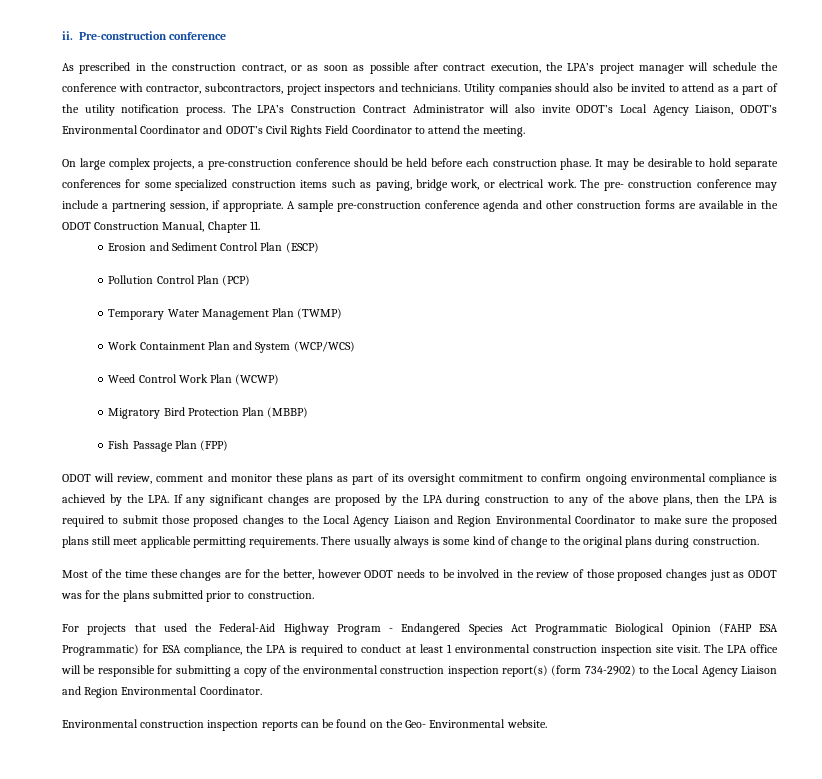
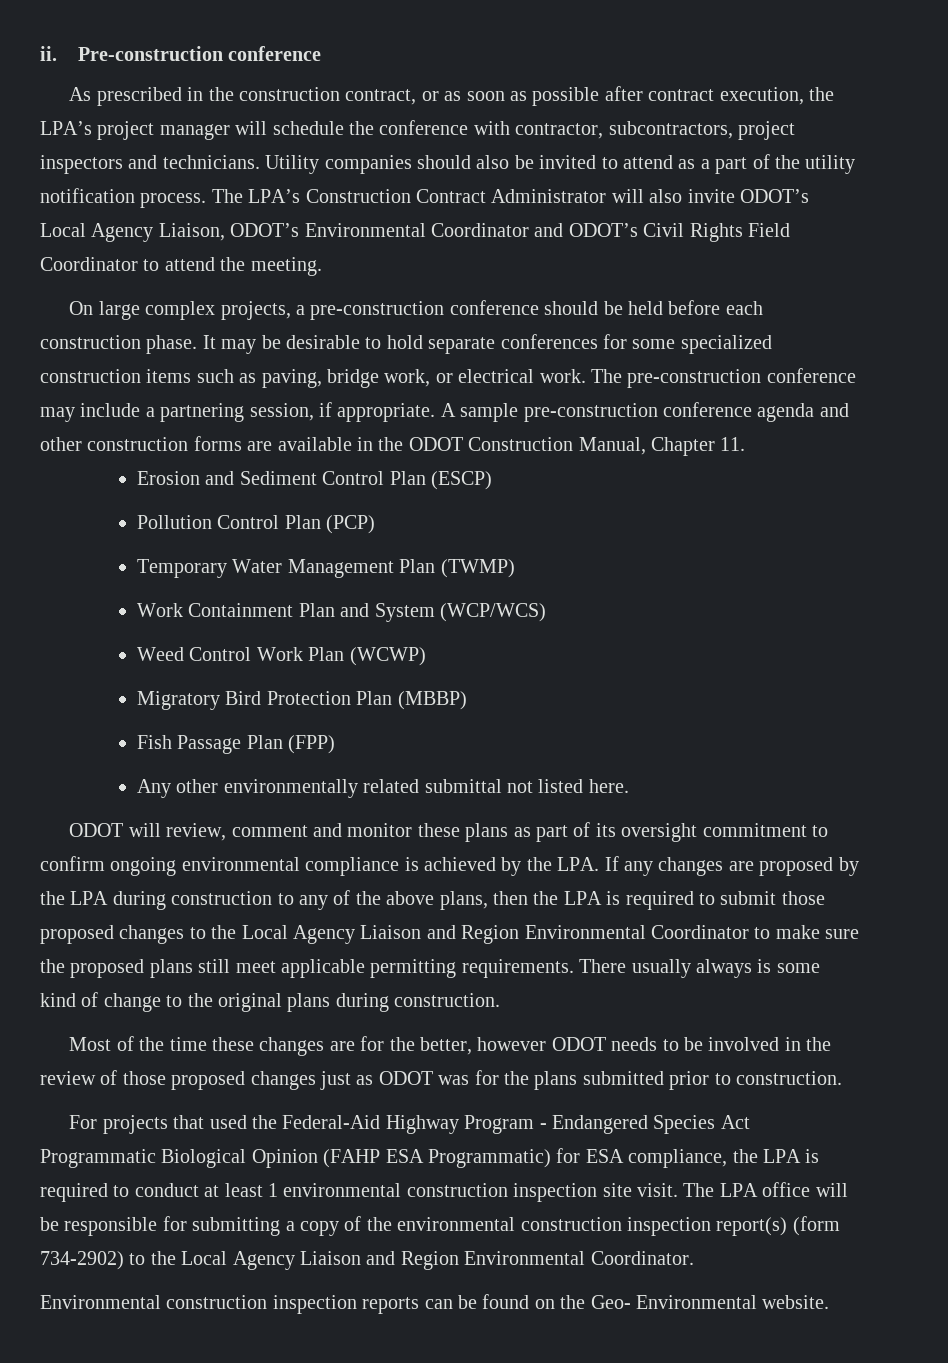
- The pre- construction conference may include a partnering session, if appropriate.
+ The pre-construction conference may include a partnering session, if appropriate.
+ Any other environmentally related submittal not listed here.
- ODOT will review, comment and monitor these plans as part of its oversight commitment to confirm ongoing environmental compliance is achieved by the LPA. If any significant changes are proposed by the LPA during construction to any of the above plans, then the LPA is required to submit those proposed changes to the Local Agency Liaison and Region Environmental Coordinator to make sure the proposed plans still meet applicable permitting requirements.
+ ODOT will review, comment and monitor these plans as part of its oversight commitment to confirm ongoing environmental compliance is achieved by the LPA. If any changes are proposed by the LPA during construction to any of the above plans, then the LPA is required to submit those proposed changes to the Local Agency Liaison and Region Environmental Coordinator to make sure the proposed plans still meet applicable permitting requirements.

